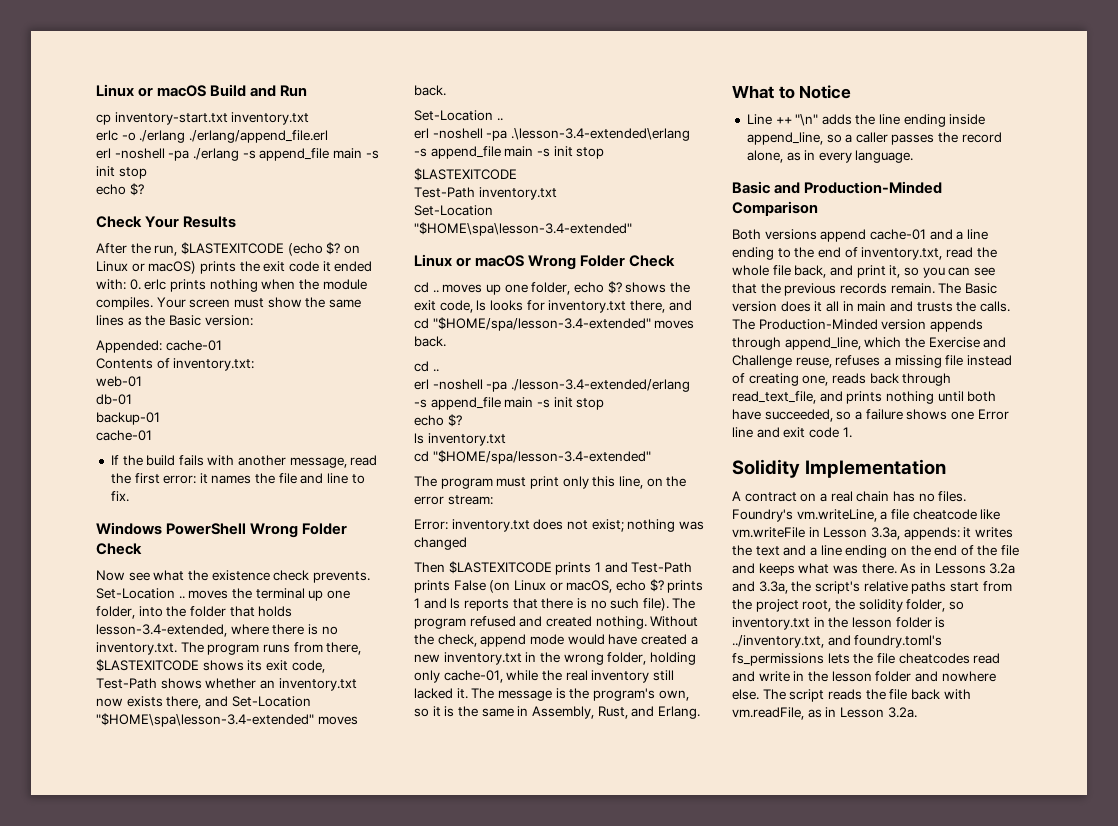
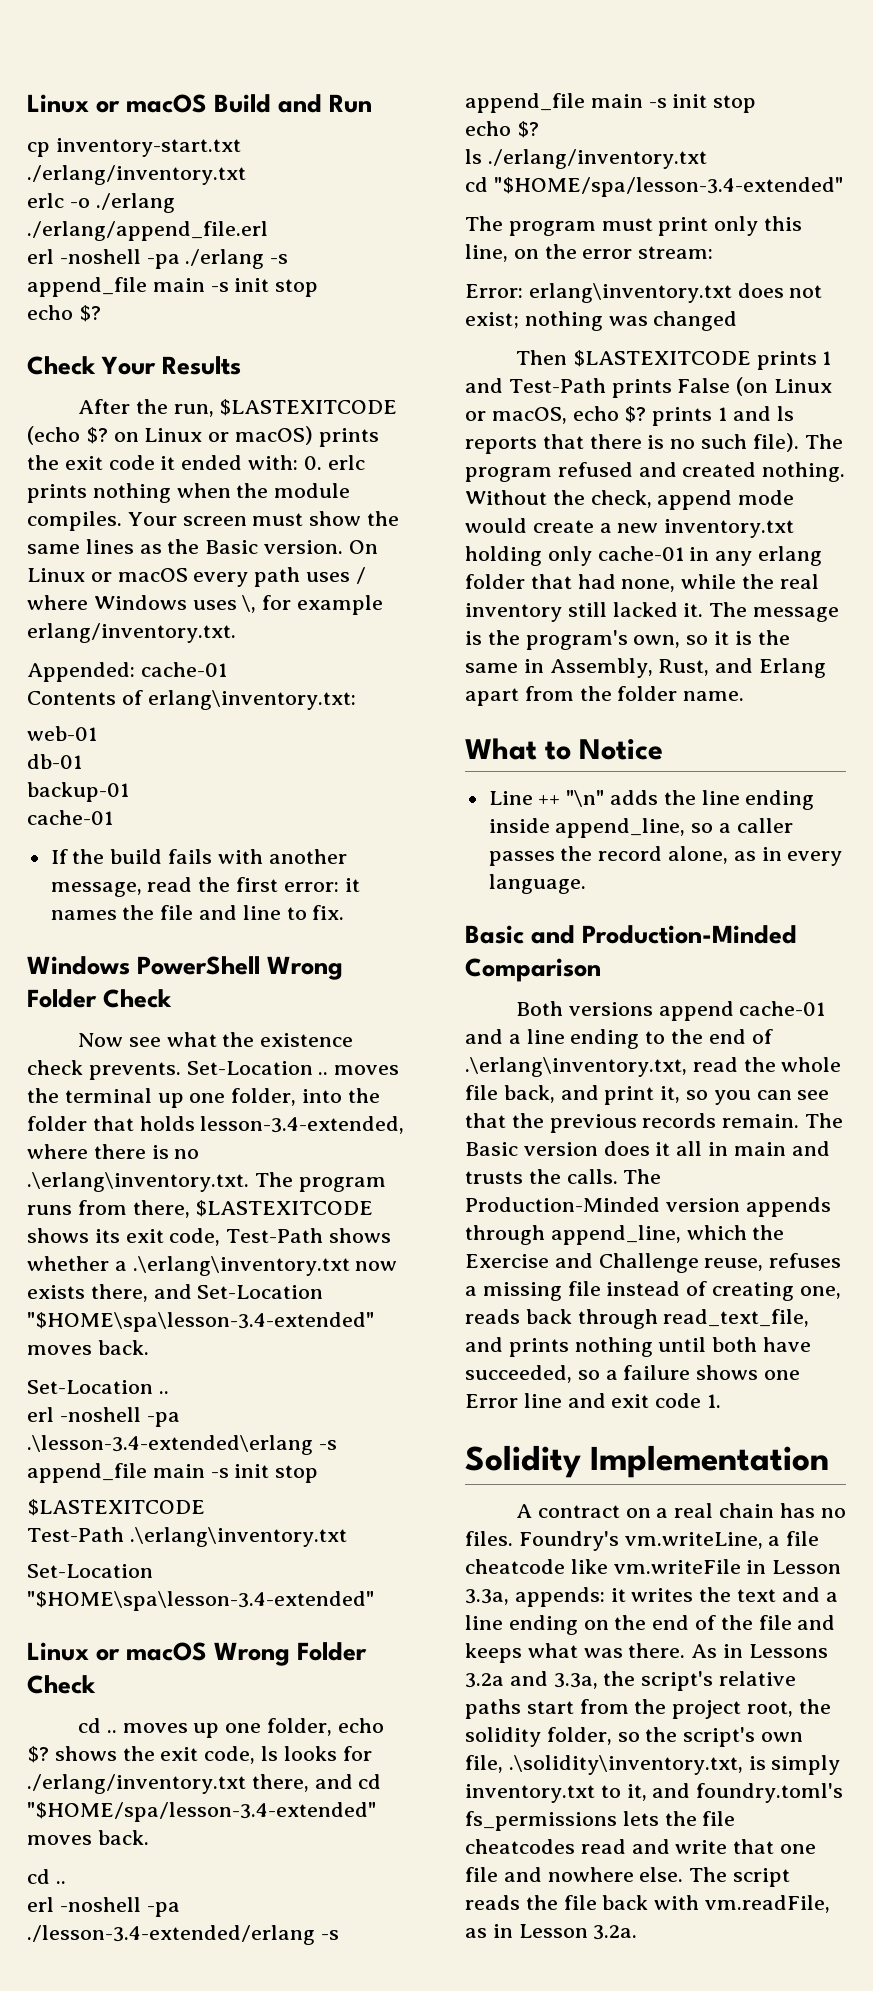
- cp inventory-start.txt inventory.txt
+ cp inventory-start.txt ./erlang/inventory.txt
- Your screen must show the same lines as the Basic version:
+ Your screen must show the same lines as the Basic version. On Linux or macOS every path uses / where Windows uses \, for example erlang/inventory.txt.
- Contents of inventory.txt:
+ Contents of erlang\inventory.txt:
- Set-Location .. moves the terminal up one folder, into the folder that holds lesson-3.4-extended, where there is no inventory.txt. The program runs from there, $LASTEXITCODE shows its exit code, Test-Path shows whether an inventory.txt now exists there, and Set-Location "$HOME\spa\lesson-3.4-extended" moves back.
+ Set-Location .. moves the terminal up one folder, into the folder that holds lesson-3.4-extended, where there is no .\erlang\inventory.txt. The program runs from there, $LASTEXITCODE shows its exit code, Test-Path shows whether a .\erlang\inventory.txt now exists there, and Set-Location "$HOME\spa\lesson-3.4-extended" moves back.
- Test-Path inventory.txt
+ Test-Path .\erlang\inventory.txt
- cd .. moves up one folder, echo $? shows the exit code, ls looks for inventory.txt there, and cd "$HOME/spa/lesson-3.4-extended" moves back.
+ cd .. moves up one folder, echo $? shows the exit code, ls looks for ./erlang/inventory.txt there, and cd "$HOME/spa/lesson-3.4-extended" moves back.
- ls inventory.txt
+ ls ./erlang/inventory.txt
- Error: inventory.txt does not exist; nothing was changed
+ Error: erlang\inventory.txt does not exist; nothing was changed
- Without the check, append mode would have created a new inventory.txt in the wrong folder, holding only cache-01, while the real inventory still lacked it.
+ Without the check, append mode would create a new inventory.txt holding only cache-01 in any erlang folder that had none, while the real inventory still lacked it.
- The message is the program's own, so it is the same in Assembly, Rust, and Erlang.
+ The message is the program's own, so it is the same in Assembly, Rust, and Erlang apart from the folder name.
- Both versions append cache-01 and a line ending to the end of inventory.txt, read the whole file back, and print it, so you can see that the previous records remain.
+ Both versions append cache-01 and a line ending to the end of .\erlang\inventory.txt, read the whole file back, and print it, so you can see that the previous records remain.
- As in Lessons 3.2a and 3.3a, the script's relative paths start from the project root, the solidity folder, so inventory.txt in the lesson folder is ../inventory.txt, and foundry.toml's fs_permissions lets the file cheatcodes read and write in the lesson folder and nowhere else.
+ As in Lessons 3.2a and 3.3a, the script's relative paths start from the project root, the solidity folder, so the script's own file, .\solidity\inventory.txt, is simply inventory.txt to it, and foundry.toml's fs_permissions lets the file cheatcodes read and write that one file and nowhere else.

